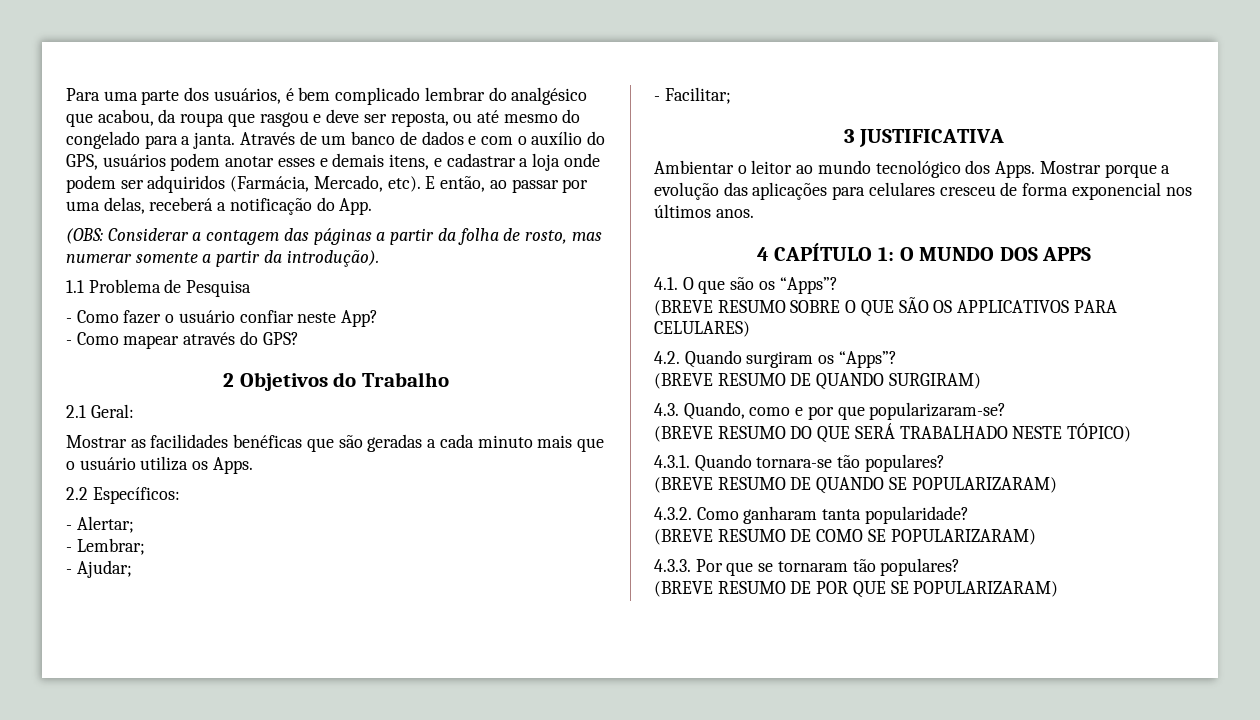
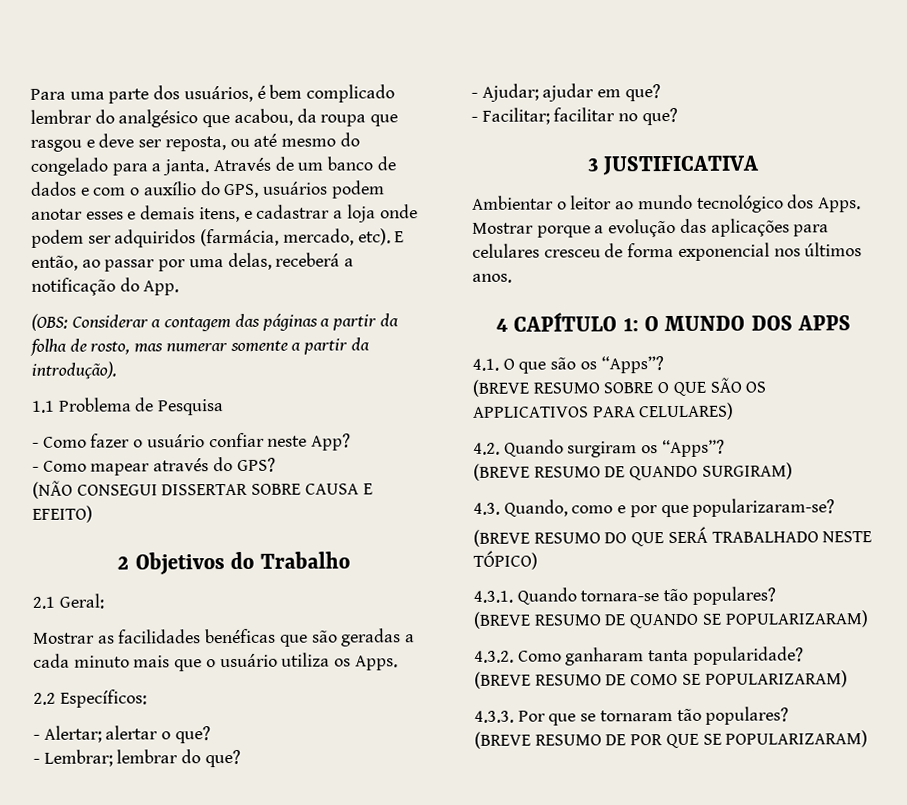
- Através de um banco de dados e com o auxílio do GPS, usuários podem anotar esses e demais itens, e cadastrar a loja onde podem ser adquiridos (Farmácia, Mercado, etc).
+ Através de um banco de dados e com o auxílio do GPS, usuários podem anotar esses e demais itens, e cadastrar a loja onde podem ser adquiridos (farmácia, mercado, etc).
+ (NÃO CONSEGUI DISSERTAR SOBRE CAUSA E EFEITO)
- - Alertar;
+ - Alertar; alertar o que?
- - Lembrar;
+ - Lembrar; lembrar do que?
- - Ajudar;
+ - Ajudar; ajudar em que?
- - Facilitar;
+ - Facilitar; facilitar no que?

